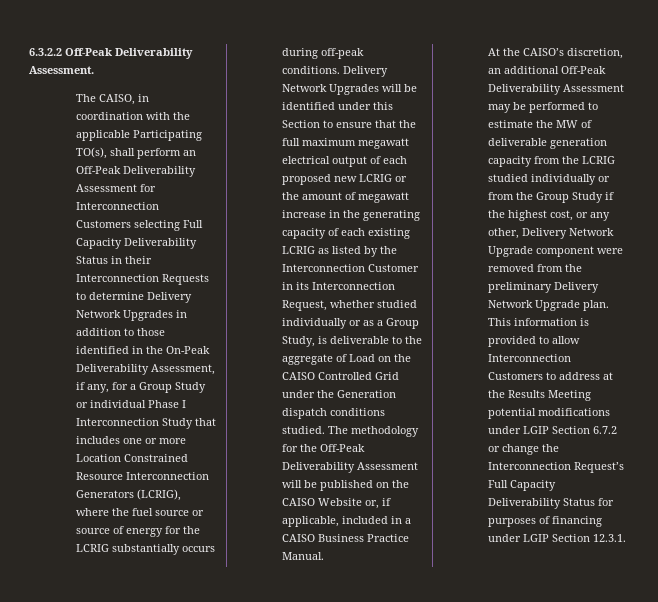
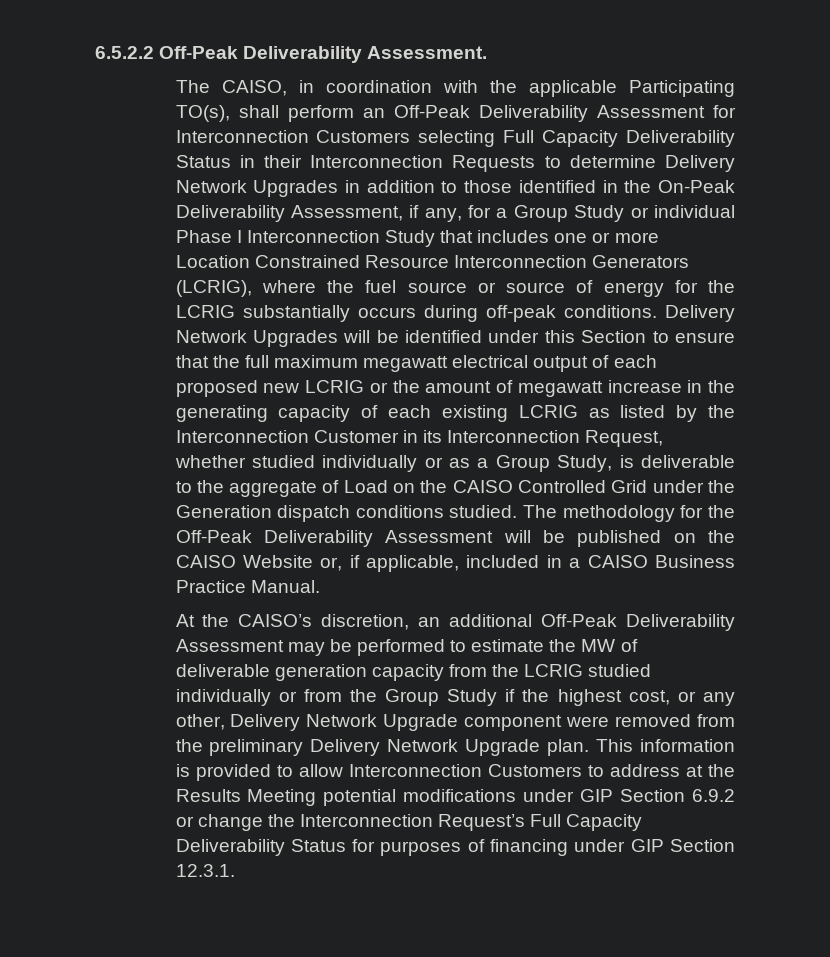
- 6.3.2.2 Off-Peak Deliverability Assessment.
+ 6.5.2.2 Off-Peak Deliverability Assessment.
- This information is provided to allow Interconnection Customers to address at the Results Meeting potential modifications under LGIP Section 6.7.2 or change the Interconnection Request’s Full Capacity Deliverability Status for purposes of financing under LGIP Section 12.3.1.
+ This information is provided to allow Interconnection Customers to address at the Results Meeting potential modifications under GIP Section 6.9.2 or change the Interconnection Request’s Full Capacity Deliverability Status for purposes of financing under GIP Section 12.3.1.

